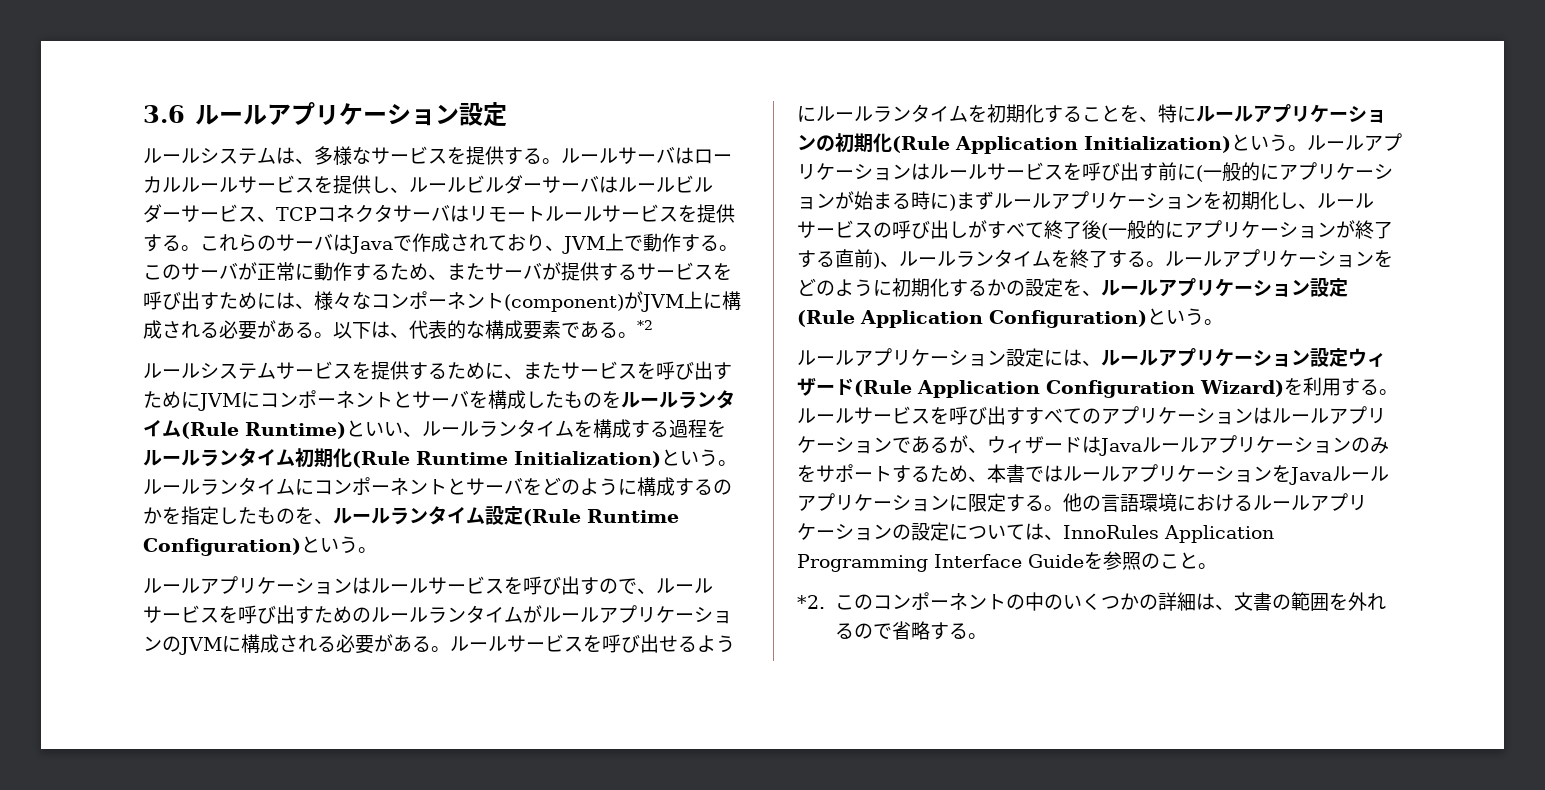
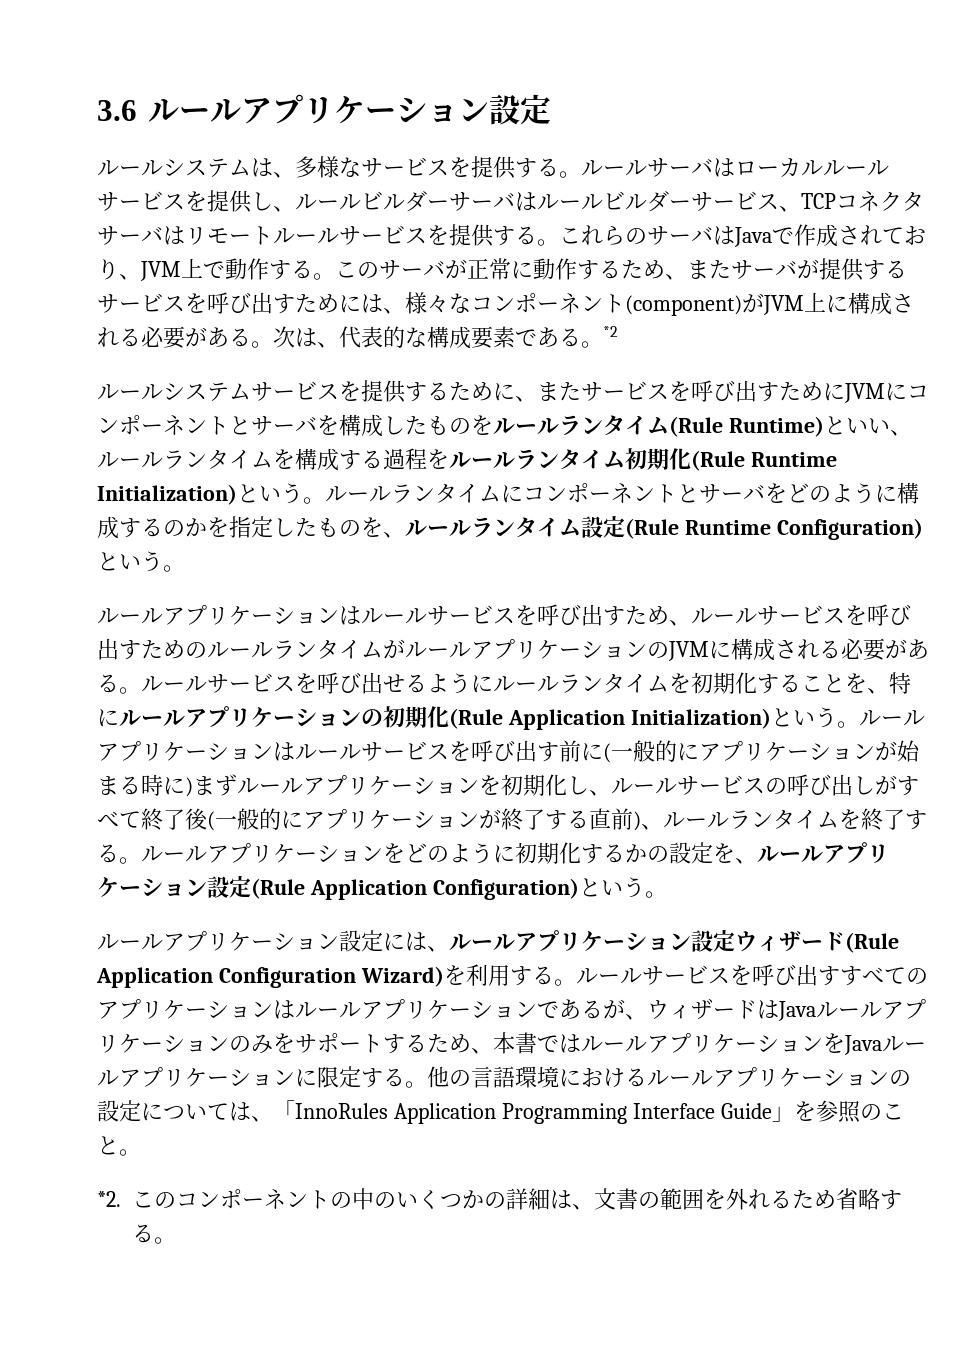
- 以下は、代表的な構成要素である。
+ 次は、代表的な構成要素である。
- ルールアプリケーションはルールサービスを呼び出すので、ルールサービスを呼び出すためのルールランタイムがルールアプリケーションのJVMに構成される必要がある。
+ ルールアプリケーションはルールサービスを呼び出すため、ルールサービスを呼び出すためのルールランタイムがルールアプリケーションのJVMに構成される必要がある。
- 他の言語環境におけるルールアプリケーションの設定については、InnoRules Application Programming Interface Guideを参照のこと。
+ 他の言語環境におけるルールアプリケーションの設定については、「InnoRules Application Programming Interface Guide」を参照のこと。
- このコンポーネントの中のいくつかの詳細は、文書の範囲を外れるので省略する。
+ このコンポーネントの中のいくつかの詳細は、文書の範囲を外れるため省略する。

